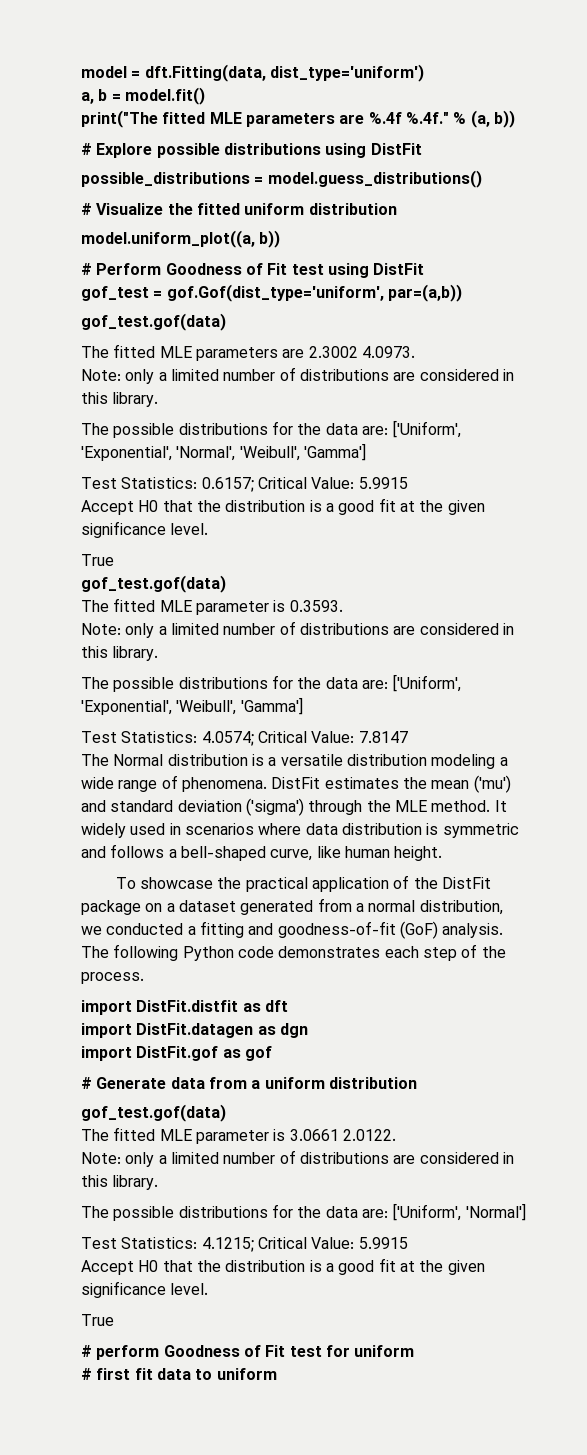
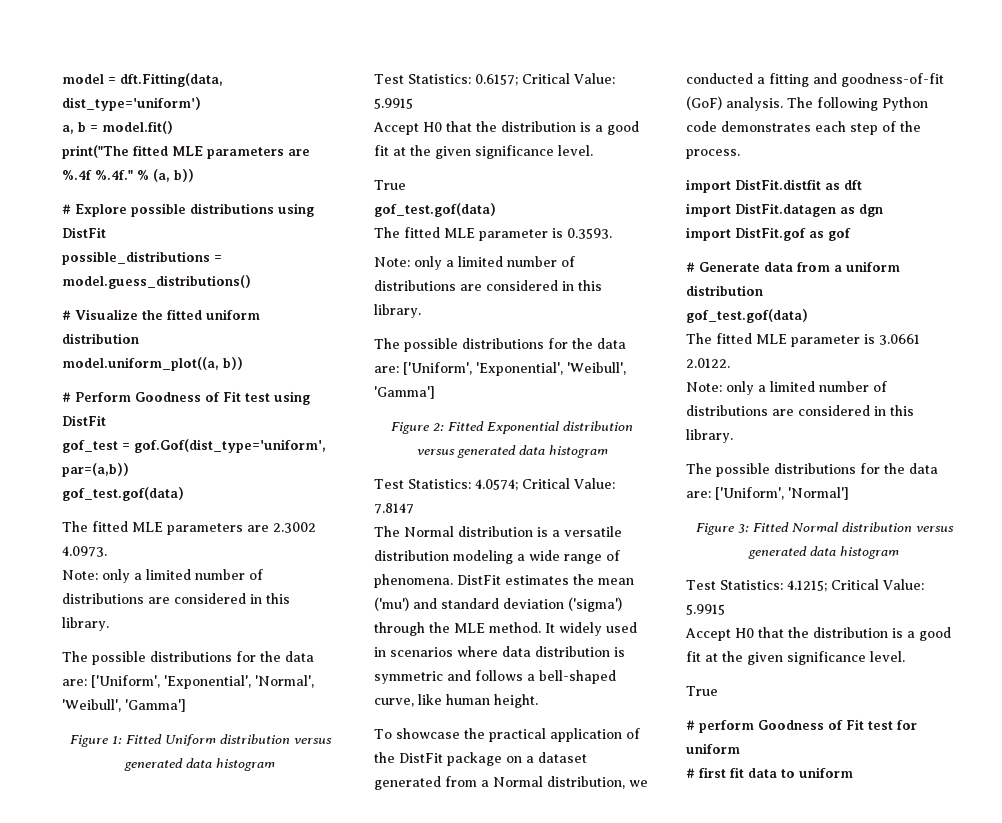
+ Figure 1: Fitted Uniform distribution versus generated data histogram
+ Figure 2: Fitted Exponential distribution versus generated data histogram
- To showcase the practical application of the DistFit package on a dataset generated from a normal distribution, we conducted a fitting and goodness-of-fit (GoF) analysis.
+ To showcase the practical application of the DistFit package on a dataset generated from a Normal distribution, we conducted a fitting and goodness-of-fit (GoF) analysis.
+ Figure 3: Fitted Normal distribution versus generated data histogram

